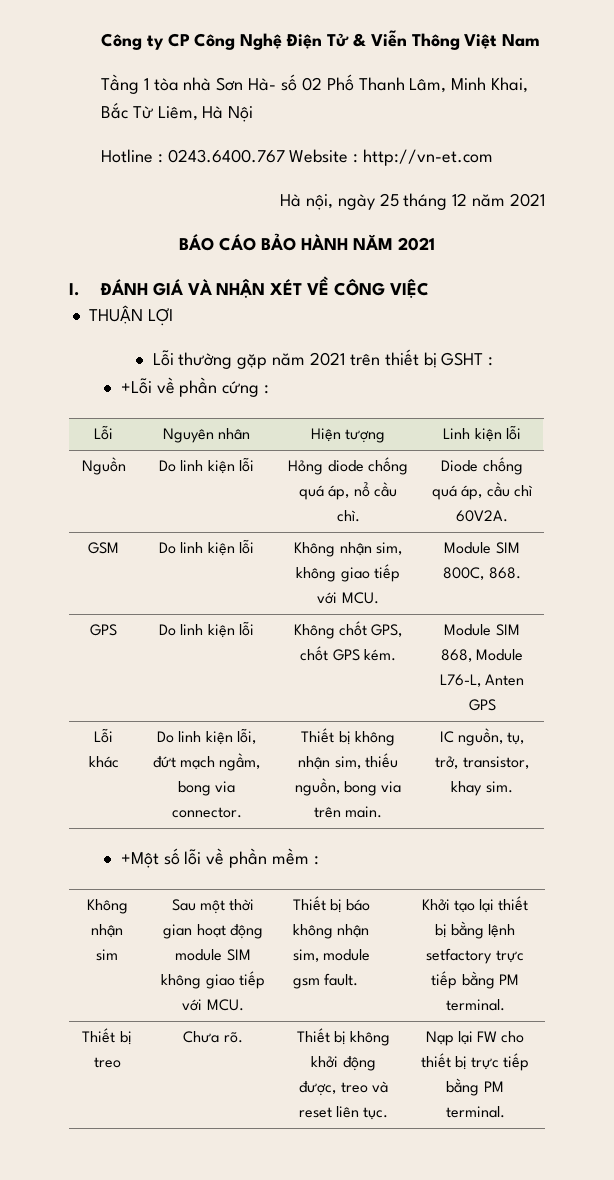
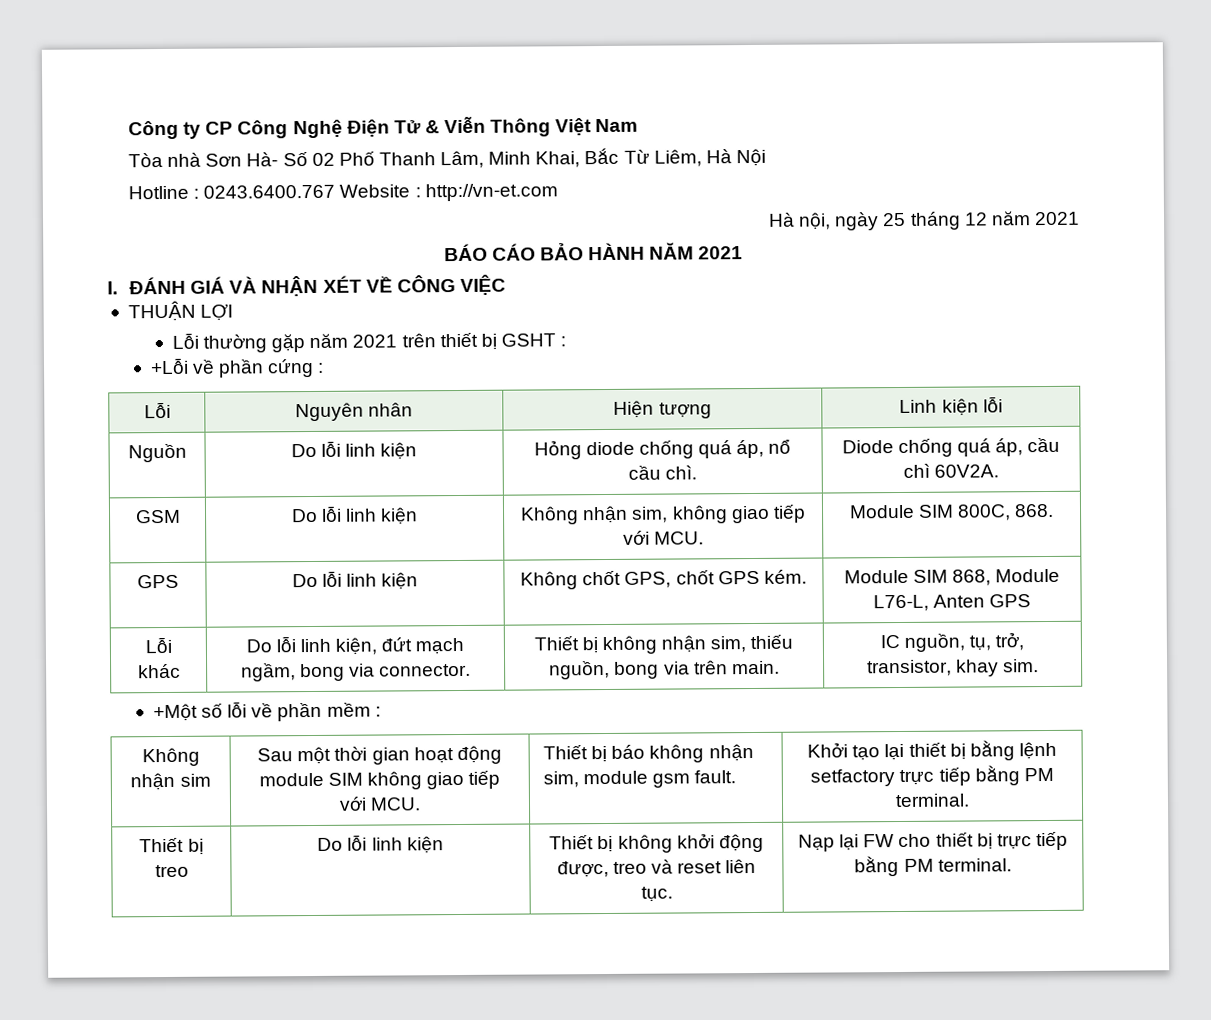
- Tầng 1 tòa nhà Sơn Hà- số 02 Phố Thanh Lâm, Minh Khai, Bắc Từ Liêm, Hà Nội
+ Tòa nhà Sơn Hà- Số 02 Phố Thanh Lâm, Minh Khai, Bắc Từ Liêm, Hà Nội
- Nguồn | Do linh kiện lỗi | Hỏng diode chống quá áp, nổ cầu chì. | Diode chống quá áp, cầu chì 60V2A.
+ Nguồn | Do lỗi linh kiện | Hỏng diode chống quá áp, nổ cầu chì. | Diode chống quá áp, cầu chì 60V2A.
- GSM | Do linh kiện lỗi | Không nhận sim, không giao tiếp với MCU. | Module SIM 800C, 868.
+ GSM | Do lỗi linh kiện | Không nhận sim, không giao tiếp với MCU. | Module SIM 800C, 868.
- GPS | Do linh kiện lỗi | Không chốt GPS, chốt GPS kém. | Module SIM 868, Module L76-L, Anten GPS
+ GPS | Do lỗi linh kiện | Không chốt GPS, chốt GPS kém. | Module SIM 868, Module L76-L, Anten GPS
- Lỗi khác | Do linh kiện lỗi, đứt mạch ngầm, bong via connector. | Thiết bị không nhận sim, thiếu nguồn, bong via trên main. | IC nguồn, tụ, trở, transistor, khay sim.
+ Lỗi khác | Do lỗi linh kiện, đứt mạch ngầm, bong via connector. | Thiết bị không nhận sim, thiếu nguồn, bong via trên main. | IC nguồn, tụ, trở, transistor, khay sim.
- Thiết bị treo | Chưa rõ. | Thiết bị không khởi động được, treo và reset liên tục. | Nạp lại FW cho thiết bị trực tiếp bằng PM terminal.
+ Thiết bị treo | Do lỗi linh kiện | Thiết bị không khởi động được, treo và reset liên tục. | Nạp lại FW cho thiết bị trực tiếp bằng PM terminal.

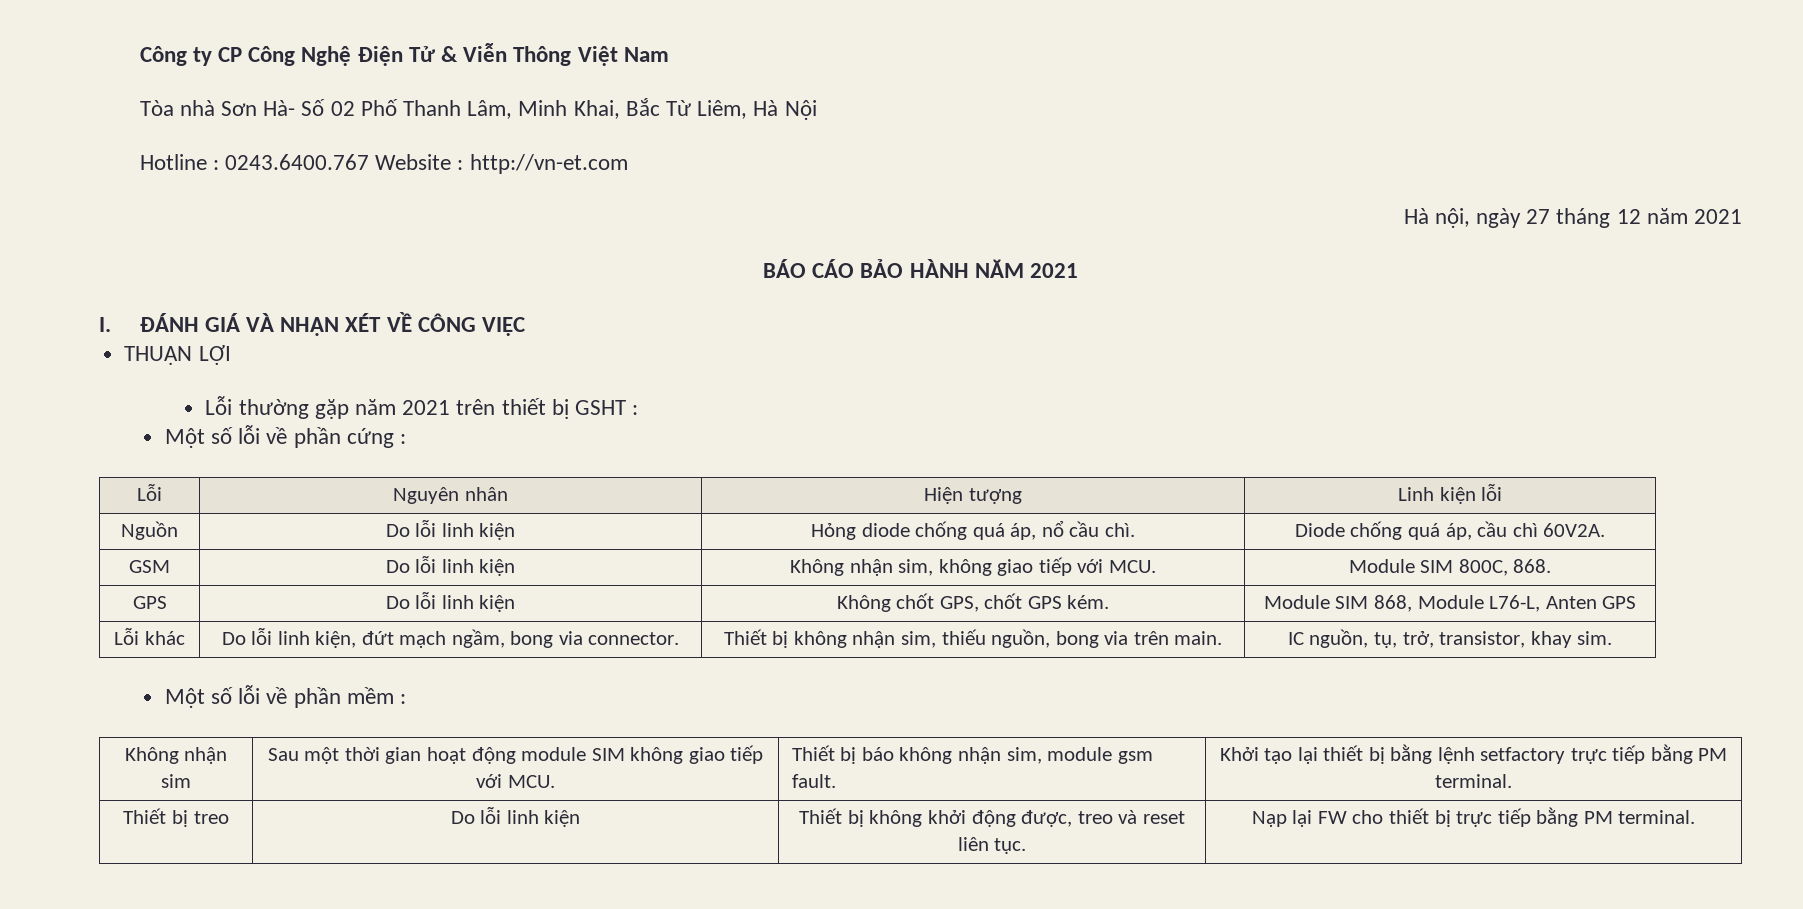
- Hà nội, ngày 25 tháng 12 năm 2021
+ Hà nội, ngày 27 tháng 12 năm 2021
- +Lỗi về phần cứng :
+ Một số lỗi về phần cứng :
- +Một số lỗi về phần mềm :
+ Một số lỗi về phần mềm :

